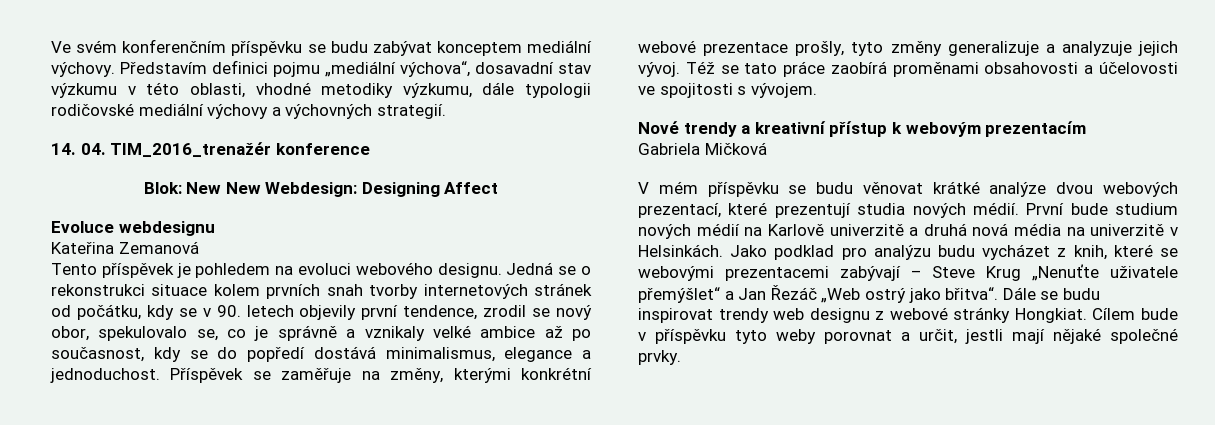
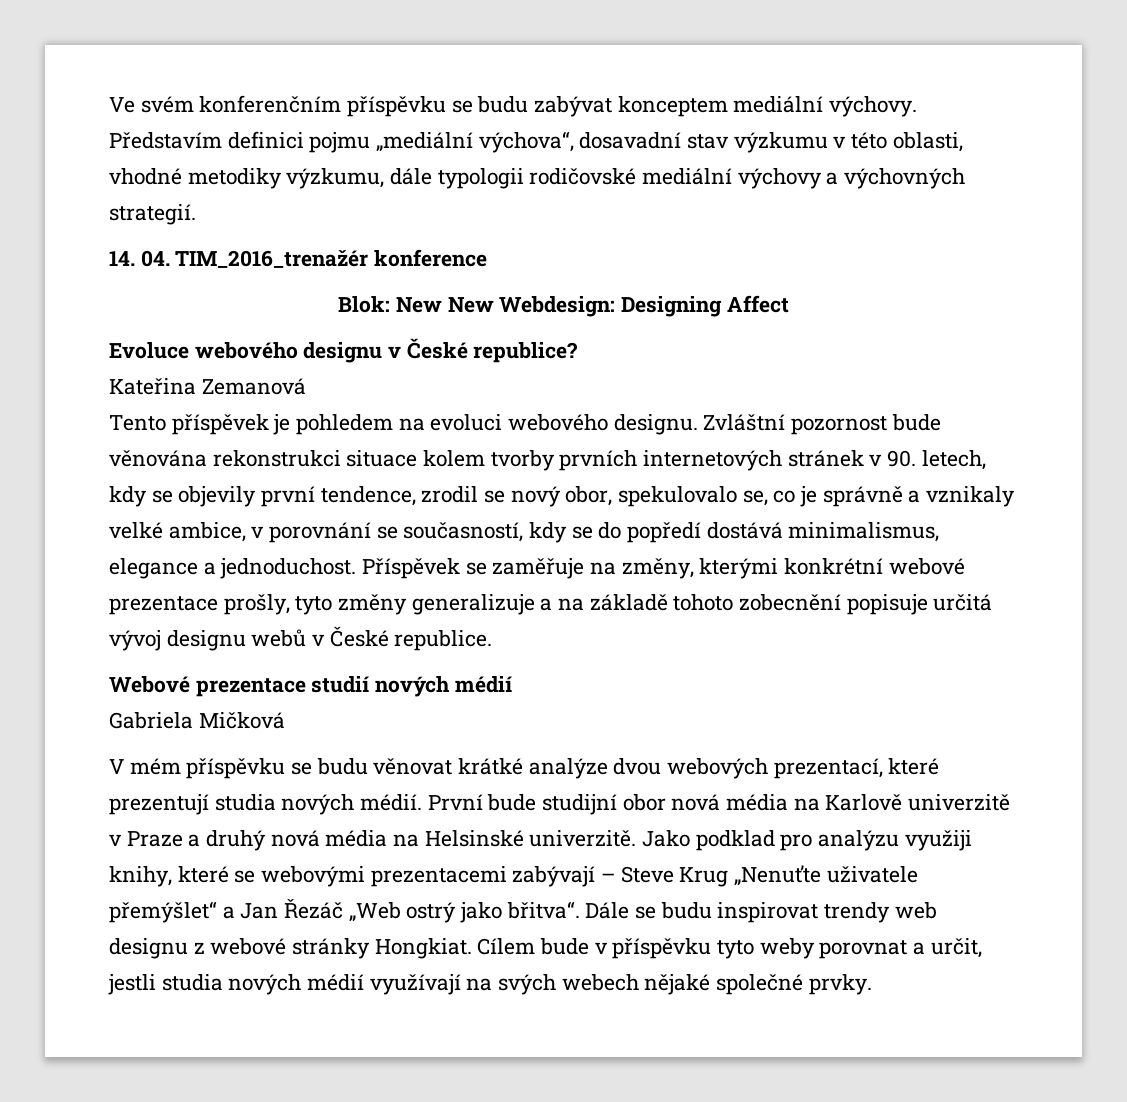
- Evoluce webdesignu
+ Evoluce webového designu v České republice?
- Jedná se o rekonstrukci situace kolem prvních snah tvorby internetových stránek od počátku, kdy se v 90. letech objevily první tendence, zrodil se nový obor, spekulovalo se, co je správně a vznikaly velké ambice až po současnost, kdy se do popředí dostává minimalismus, elegance a jednoduchost.
+ Zvláštní pozornost bude věnována rekonstrukci situace kolem tvorby prvních internetových stránek v 90. letech, kdy se objevily první tendence, zrodil se nový obor, spekulovalo se, co je správně a vznikaly velké ambice, v porovnání se současností, kdy se do popředí dostává minimalismus, elegance a jednoduchost.
- Příspěvek se zaměřuje na změny, kterými konkrétní webové prezentace prošly, tyto změny generalizuje a analyzuje jejich vývoj. Též se tato práce zaobírá proměnami obsahovosti a účelovosti ve spojitosti s vývojem.
- Nové trendy a kreativní přístup k webovým prezentacím
+ Příspěvek se zaměřuje na změny, kterými konkrétní webové prezentace prošly, tyto změny generalizuje a na základě tohoto zobecnění popisuje určitá vývoj designu webů v České republice.
+ Webové prezentace studií nových médií
- První bude studium nových médií na Karlově univerzitě a druhá nová média na univerzitě v Helsinkách. Jako podklad pro analýzu budu vycházet z knih, které se webovými prezentacemi zabývají – Steve Krug „Nenuťte uživatele přemýšlet“ a Jan Řezáč „Web ostrý jako břitva“.
+ První bude studijní obor nová média na Karlově univerzitě v Praze a druhý nová média na Helsinské univerzitě. Jako podklad pro analýzu využiji knihy, které se webovými prezentacemi zabývají – Steve Krug „Nenuťte uživatele přemýšlet“ a Jan Řezáč „Web ostrý jako břitva“.
- Cílem bude v příspěvku tyto weby porovnat a určit, jestli mají nějaké společné prvky.
+ Cílem bude v příspěvku tyto weby porovnat a určit, jestli studia nových médií využívají na svých webech nějaké společné prvky.

